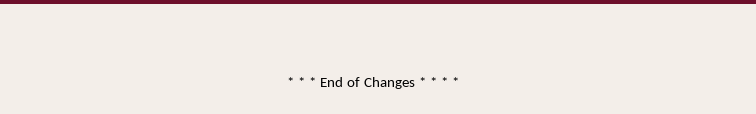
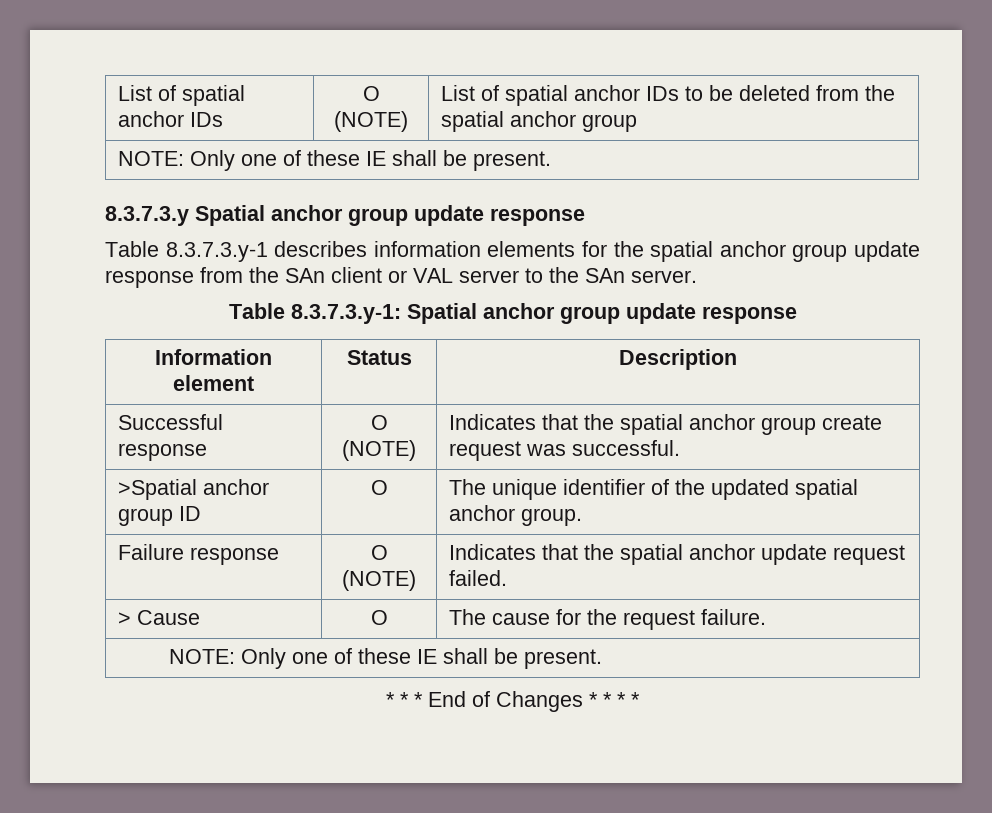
+ List of spatial anchor IDs | O (NOTE) | List of spatial anchor IDs to be deleted from the spatial anchor group
+ NOTE: Only one of these IE shall be present.
+ 8.3.7.3.y Spatial anchor group update response
+ Table 8.3.7.3.y-1 describes information elements for the spatial anchor group update response from the SAn client or VAL server to the SAn server.
+ Table 8.3.7.3.y-1: Spatial anchor group update response
+ Information element | Status | Description
+ Successful response | O (NOTE) | Indicates that the spatial anchor group create request was successful.
+ >Spatial anchor group ID | O | The unique identifier of the updated spatial anchor group.
+ Failure response | O (NOTE) | Indicates that the spatial anchor update request failed.
+ > Cause | O | The cause for the request failure.
+ NOTE: Only one of these IE shall be present.

